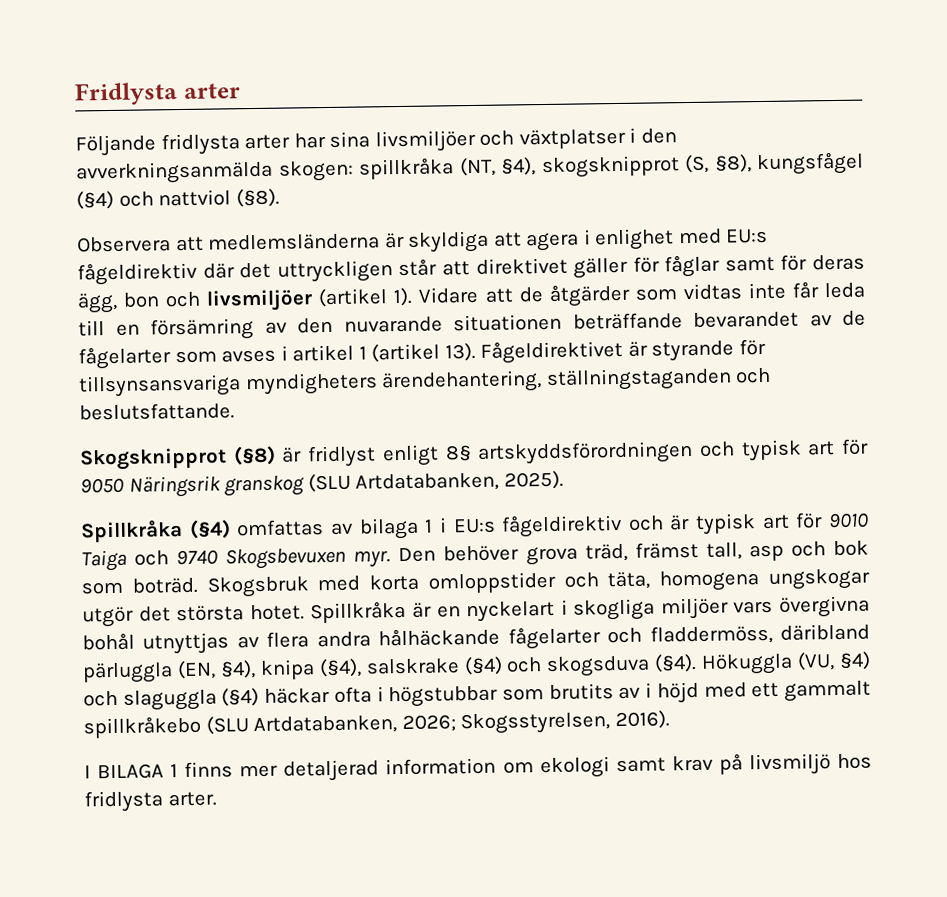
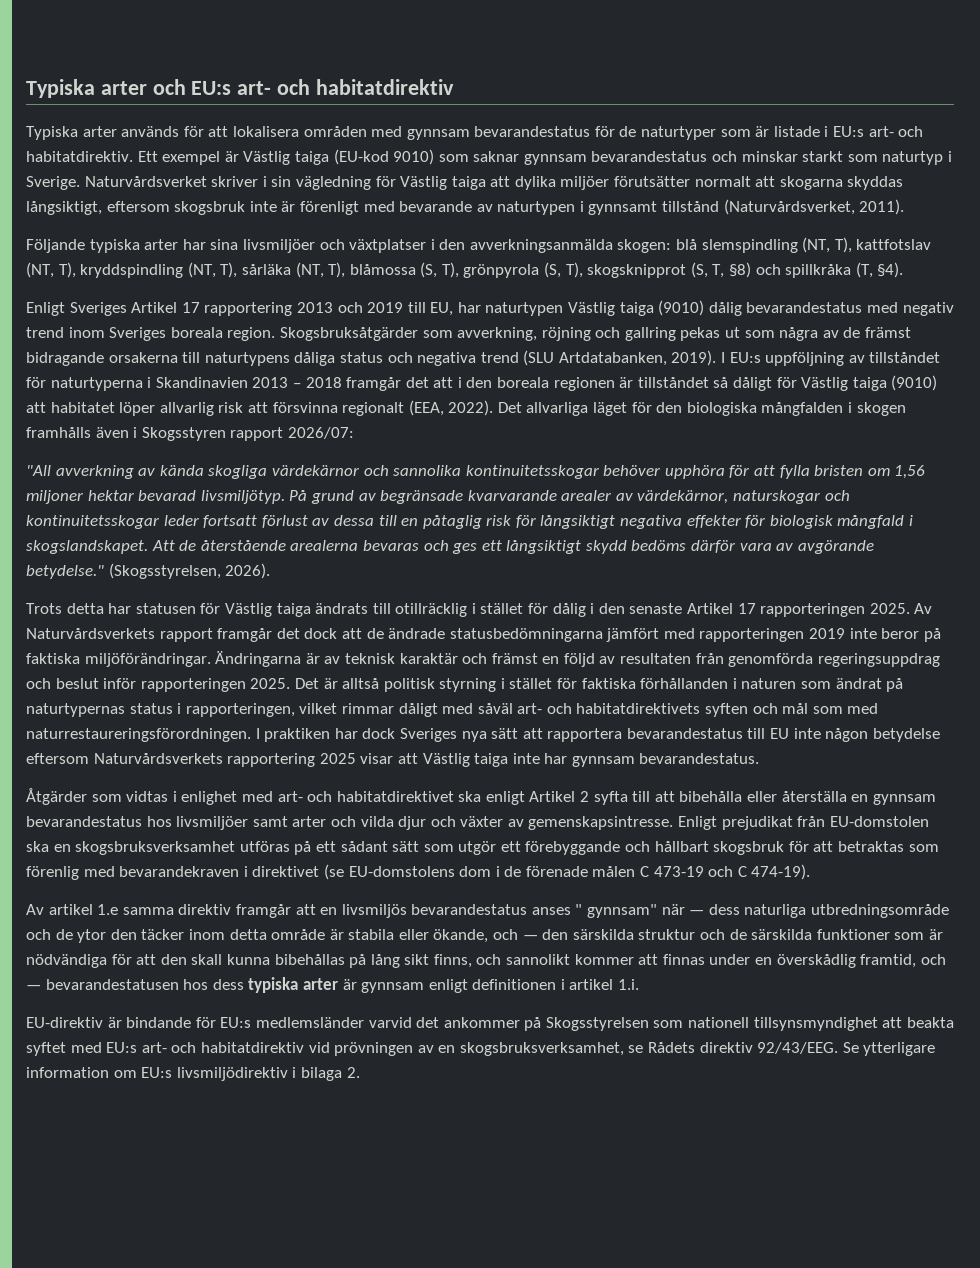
- Fridlysta arter
+ Typiska arter och EU:s art- och habitatdirektiv
+ Typiska arter används för att lokalisera områden med gynnsam bevarandestatus för de naturtyper som är listade i EU:s art- och habitatdirektiv. Ett exempel är Västlig taiga (EU-kod 9010) som saknar gynnsam bevarandestatus och minskar starkt som naturtyp i Sverige. Naturvårdsverket skriver i sin vägledning för Västlig taiga att dylika miljöer förutsätter normalt att skogarna skyddas långsiktigt, eftersom skogsbruk inte är förenligt med bevarande av naturtypen i gynnsamt tillstånd (Naturvårdsverket, 2011).
- Följande fridlysta arter har sina livsmiljöer och växtplatser i den avverkningsanmälda skogen: spillkråka (NT, §4), skogsknipprot (S, §8), kungsfågel (§4) och nattviol (§8).
- Observera att medlemsländerna är skyldiga att agera i enlighet med EU:s fågeldirektiv där det uttryckligen står att direktivet gäller för fåglar samt för deras ägg, bon och livsmiljöer (artikel 1). Vidare att de åtgärder som vidtas inte får leda till en försämring av den nuvarande situationen beträffande bevarandet av de fågelarter som avses i artikel 1 (artikel 13). Fågeldirektivet är styrande för tillsynsansvariga myndigheters ärendehantering, ställningstaganden och beslutsfattande.
- Skogsknipprot (§8) är fridlyst enligt 8§ artskyddsförordningen och typisk art för 9050 Näringsrik granskog (SLU Artdatabanken, 2025).
- Spillkråka (§4) omfattas av bilaga 1 i EU:s fågeldirektiv och är typisk art för 9010 Taiga och 9740 Skogsbevuxen myr. Den behöver grova träd, främst tall, asp och bok som boträd. Skogsbruk med korta omloppstider och täta, homogena ungskogar utgör det största hotet. Spillkråka är en nyckelart i skogliga miljöer vars övergivna bohål utnyttjas av flera andra hålhäckande fågelarter och fladdermöss, däribland pärluggla (EN, §4), knipa (§4), salskrake (§4) och skogsduva (§4). Hökuggla (VU, §4) och slaguggla (§4) häckar ofta i högstubbar som brutits av i höjd med ett gammalt spillkråkebo (SLU Artdatabanken, 2026; Skogsstyrelsen, 2016).
- I BILAGA 1 finns mer detaljerad information om ekologi samt krav på livsmiljö hos fridlysta arter.
+ Följande typiska arter har sina livsmiljöer och växtplatser i den avverkningsanmälda skogen: blå slemspindling (NT, T), kattfotslav (NT, T), kryddspindling (NT, T), sårläka (NT, T), blåmossa (S, T), grönpyrola (S, T), skogsknipprot (S, T, §8) och spillkråka (T, §4).
+ Enligt Sveriges Artikel 17 rapportering 2013 och 2019 till EU, har naturtypen Västlig taiga (9010) dålig bevarandestatus med negativ trend inom Sveriges boreala region. Skogsbruksåtgärder som avverkning, röjning och gallring pekas ut som några av de främst bidragande orsakerna till naturtypens dåliga status och negativa trend (SLU Artdatabanken, 2019). I EU:s uppföljning av tillståndet för naturtyperna i Skandinavien 2013 – 2018 framgår det att i den boreala regionen är tillståndet så dåligt för Västlig taiga (9010) att habitatet löper allvarlig risk att försvinna regionalt (EEA, 2022). Det allvarliga läget för den biologiska mångfalden i skogen framhålls även i Skogsstyren rapport 2026/07:
+ "All avverkning av kända skogliga värdekärnor och sannolika kontinuitetsskogar behöver upphöra för att fylla bristen om 1,56 miljoner hektar bevarad livsmiljötyp. På grund av begränsade kvarvarande arealer av värdekärnor, naturskogar och kontinuitetsskogar leder fortsatt förlust av dessa till en påtaglig risk för långsiktigt negativa effekter för biologisk mångfald i skogslandskapet. Att de återstående arealerna bevaras och ges ett långsiktigt skydd bedöms därför vara av avgörande betydelse." (Skogsstyrelsen, 2026).
+ Trots detta har statusen för Västlig taiga ändrats till otillräcklig i stället för dålig i den senaste Artikel 17 rapporteringen 2025. Av Naturvårdsverkets rapport framgår det dock att de ändrade statusbedömningarna jämfört med rapporteringen 2019 inte beror på faktiska miljöförändringar. Ändringarna är av teknisk karaktär och främst en följd av resultaten från genomförda regeringsuppdrag och beslut inför rapporteringen 2025. Det är alltså politisk styrning i stället för faktiska förhållanden i naturen som ändrat på naturtypernas status i rapporteringen, vilket rimmar dåligt med såväl art- och habitatdirektivets syften och mål som med naturrestaureringsförordningen. I praktiken har dock Sveriges nya sätt att rapportera bevarandestatus till EU inte någon betydelse eftersom Naturvårdsverkets rapportering 2025 visar att Västlig taiga inte har gynnsam bevarandestatus.
+ Åtgärder som vidtas i enlighet med art- och habitatdirektivet ska enligt Artikel 2 syfta till att bibehålla eller återställa en gynnsam bevarandestatus hos livsmiljöer samt arter och vilda djur och växter av gemenskapsintresse. Enligt prejudikat från EU-domstolen ska en skogsbruksverksamhet utföras på ett sådant sätt som utgör ett förebyggande och hållbart skogsbruk för att betraktas som förenlig med bevarandekraven i direktivet (se EU-domstolens dom i de förenade målen C 473-19 och C 474-19).
+ Av artikel 1.e samma direktiv framgår att en livsmiljös bevarandestatus anses " gynnsam" när — dess naturliga utbredningsområde och de ytor den täcker inom detta område är stabila eller ökande, och — den särskilda struktur och de särskilda funktioner som är nödvändiga för att den skall kunna bibehållas på lång sikt finns, och sannolikt kommer att finnas under en överskådlig framtid, och — bevarandestatusen hos dess typiska arter är gynnsam enligt definitionen i artikel 1.i.
+ EU-direktiv är bindande för EU:s medlemsländer varvid det ankommer på Skogsstyrelsen som nationell tillsynsmyndighet att beakta syftet med EU:s art- och habitatdirektiv vid prövningen av en skogsbruksverksamhet, se Rådets direktiv 92/43/EEG. Se ytterligare information om EU:s livsmiljödirektiv i bilaga 2.

